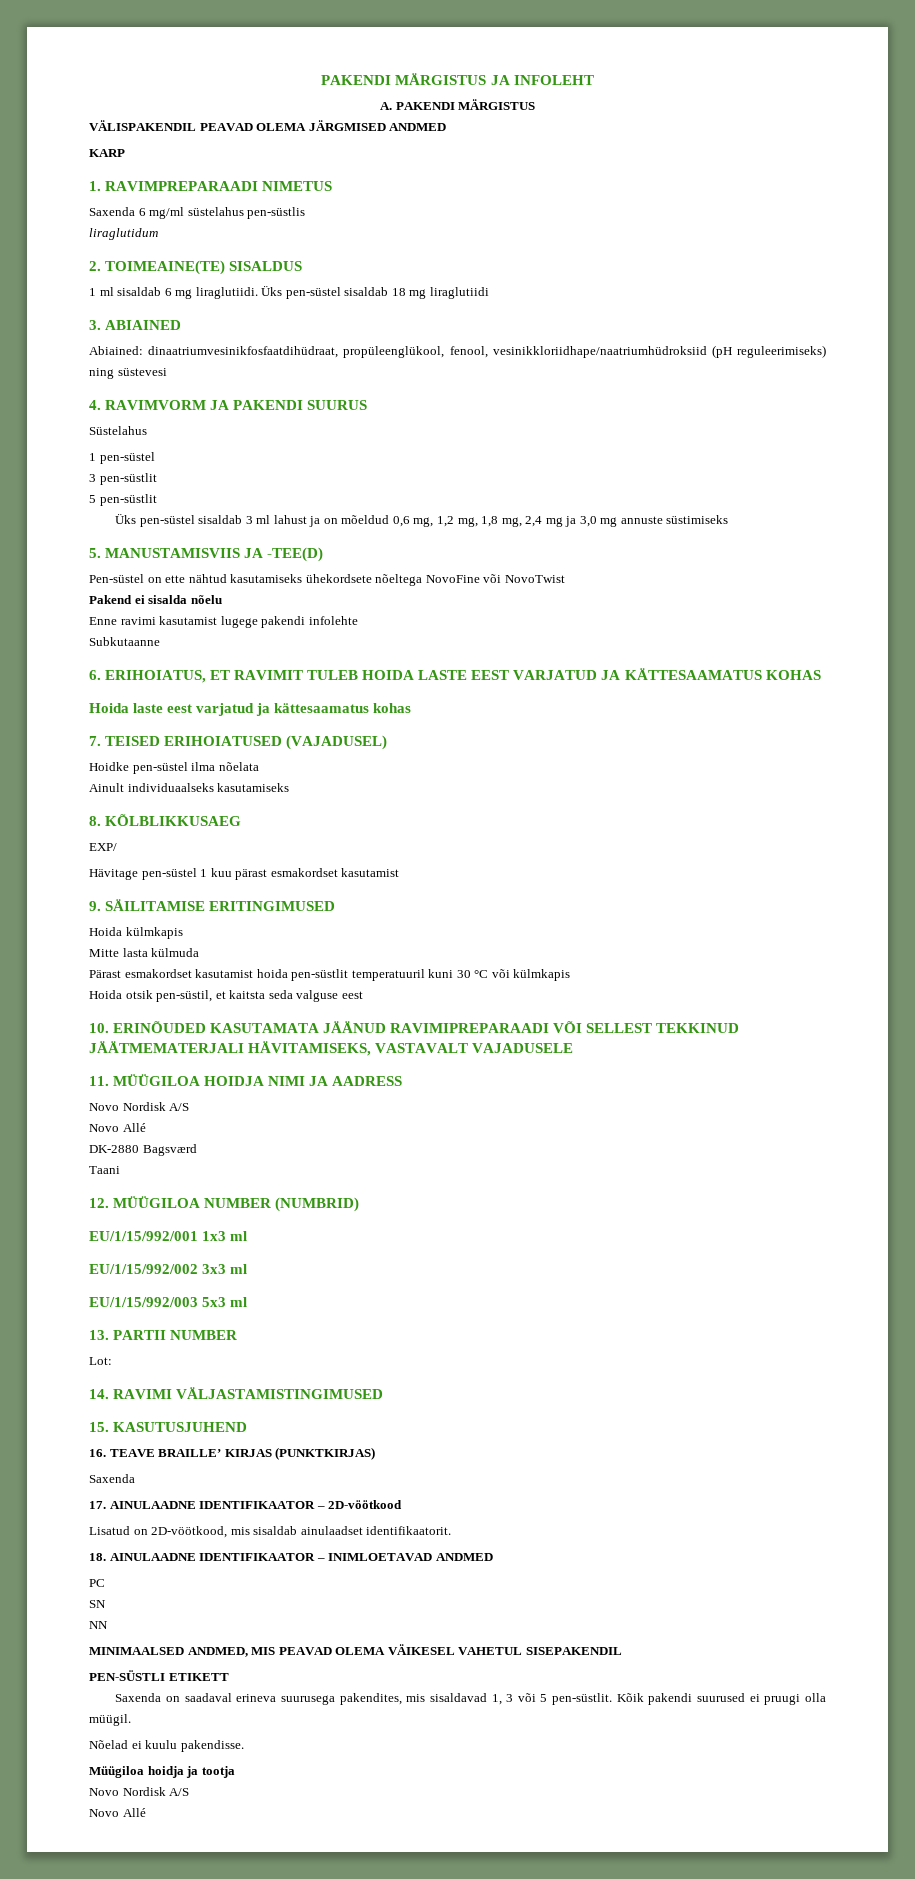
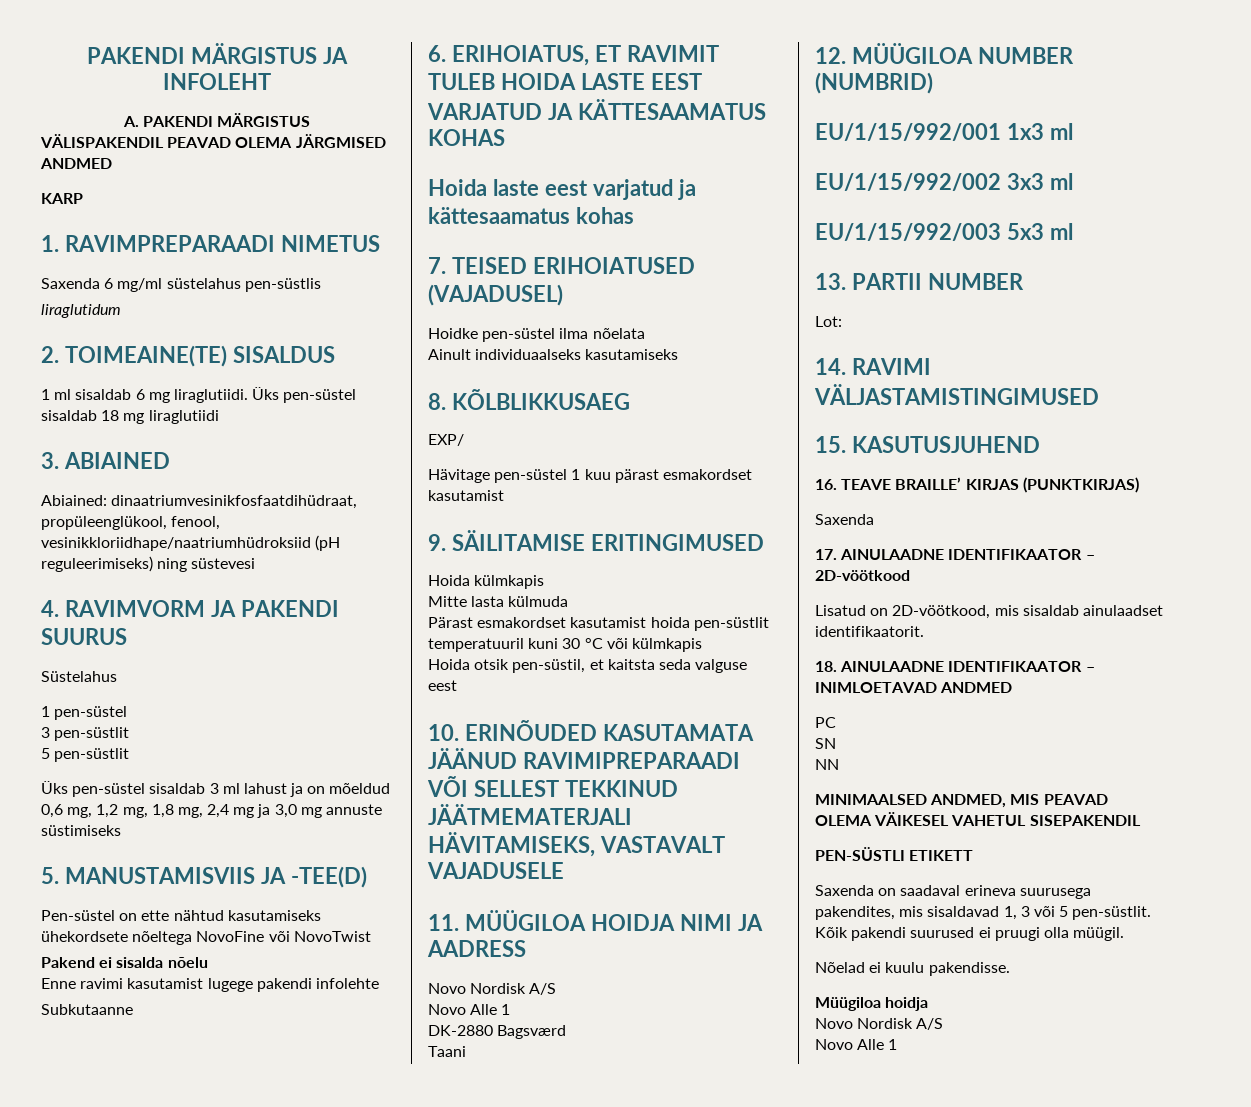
  11. MÜÜGILOA HOIDJA NIMI JA AADRESS
  Novo Nordisk A/S
- Novo Allé
+ Novo Alle 1
- Müügiloa hoidja ja tootja
+ Müügiloa hoidja
  Novo Nordisk A/S
- Novo Allé
+ Novo Alle 1

